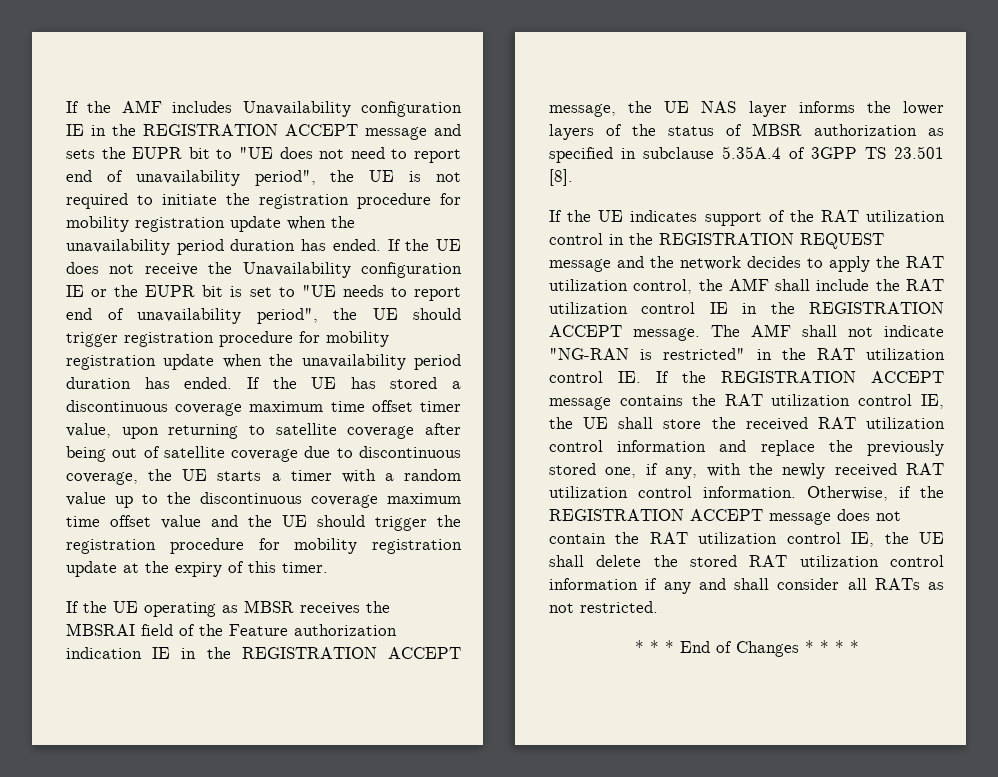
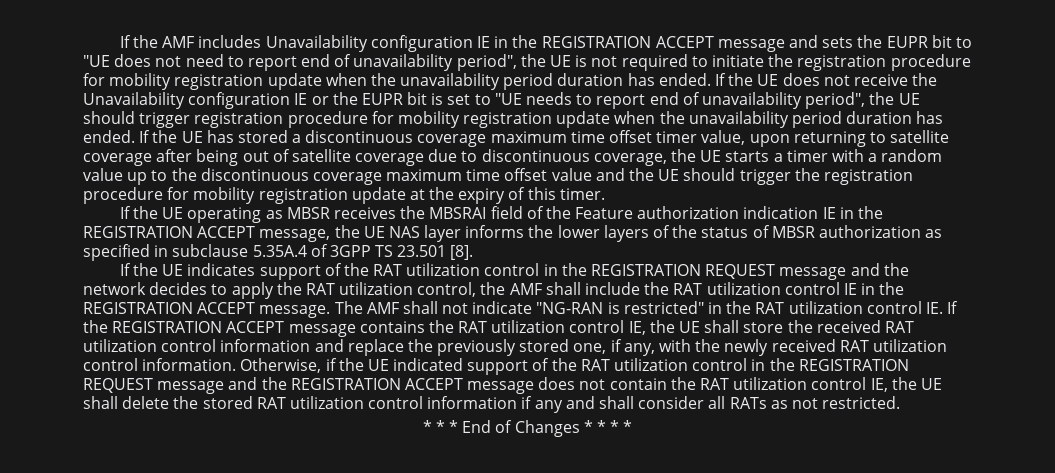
- Otherwise, if the REGISTRATION ACCEPT message does not contain the RAT utilization control IE, the UE shall delete the stored RAT utilization control information if any and shall consider all RATs as not restricted.
+ Otherwise, if the UE indicated support of the RAT utilization control in the REGISTRATION REQUEST message and the REGISTRATION ACCEPT message does not contain the RAT utilization control IE, the UE shall delete the stored RAT utilization control information if any and shall consider all RATs as not restricted.

